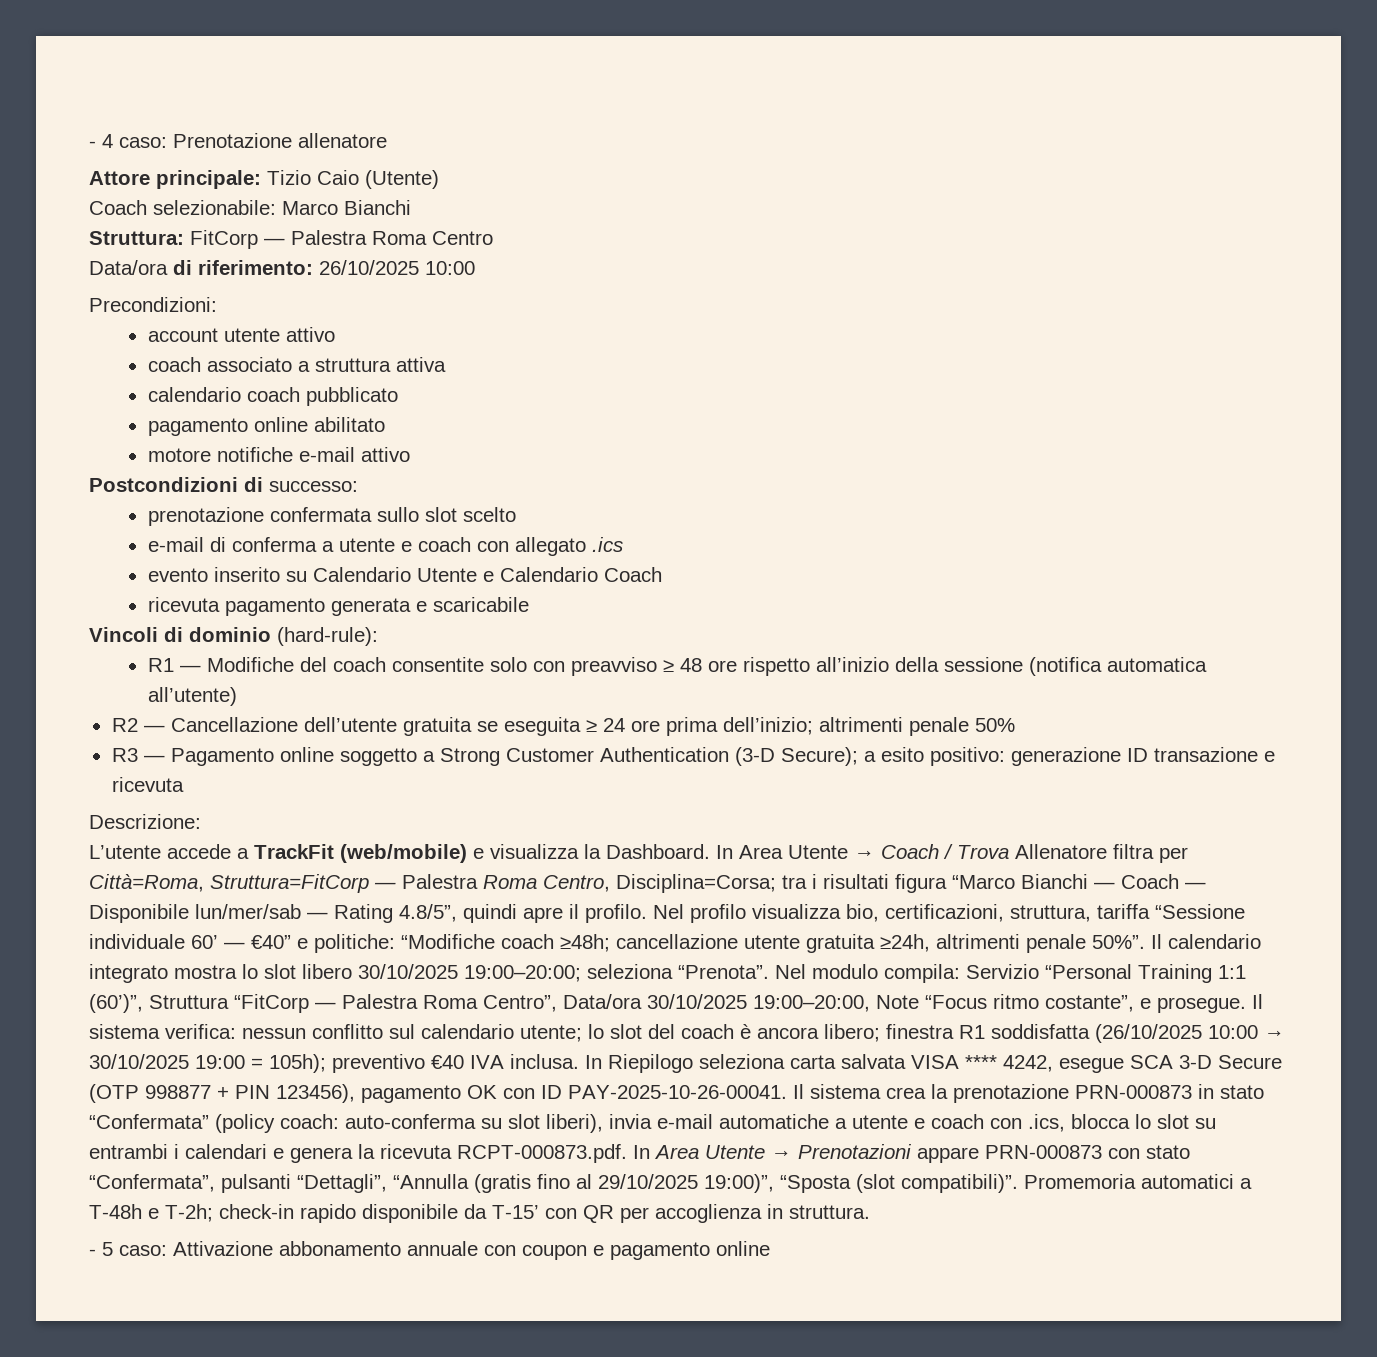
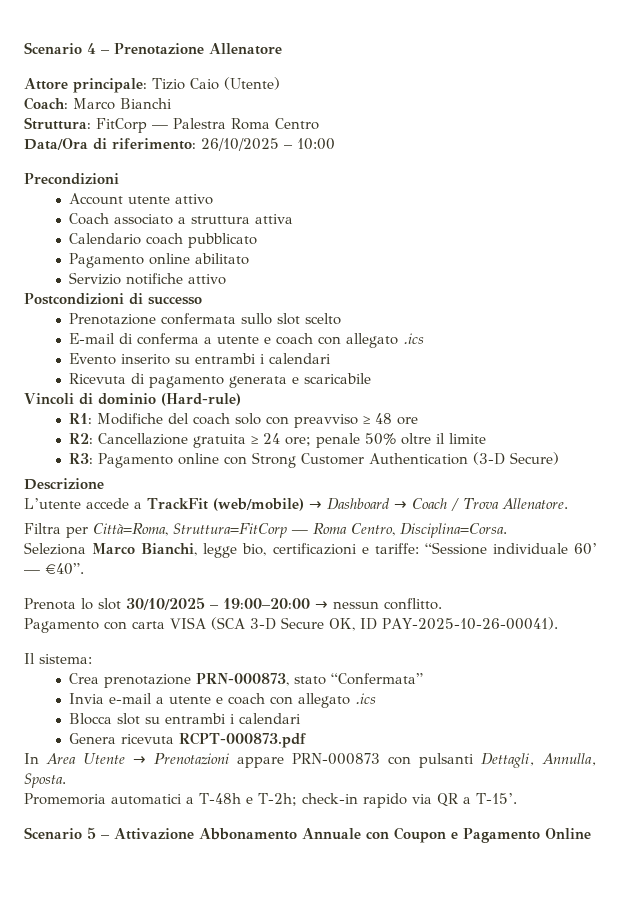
- - 4 caso: Prenotazione allenatore
+ Scenario 4 – Prenotazione Allenatore
- Coach selezionabile: Marco Bianchi
+ Coach: Marco Bianchi
- Data/ora di riferimento: 26/10/2025 10:00
+ Data/Ora di riferimento: 26/10/2025 – 10:00
- Precondizioni:
- account utente attivo
+ Precondizioni
+ Account utente attivo
- coach associato a struttura attiva
+ Coach associato a struttura attiva
- calendario coach pubblicato
+ Calendario coach pubblicato
- pagamento online abilitato
+ Pagamento online abilitato
- motore notifiche e‑mail attivo
+ Servizio notifiche attivo
- Postcondizioni di successo:
- prenotazione confermata sullo slot scelto
+ Postcondizioni di successo
+ Prenotazione confermata sullo slot scelto
- e‑mail di conferma a utente e coach con allegato .ics
+ E-mail di conferma a utente e coach con allegato .ics
- evento inserito su Calendario Utente e Calendario Coach
- ricevuta pagamento generata e scaricabile
+ Evento inserito su entrambi i calendari
+ Ricevuta di pagamento generata e scaricabile
- Vincoli di dominio (hard‑rule):
- R1 — Modifiche del coach consentite solo con preavviso ≥ 48 ore rispetto all’inizio della sessione (notifica automatica all’utente)
- R2 — Cancellazione dell’utente gratuita se eseguita ≥ 24 ore prima dell’inizio; altrimenti penale 50%
- R3 — Pagamento online soggetto a Strong Customer Authentication (3‑D Secure); a esito positivo: generazione ID transazione e ricevuta
- Descrizione:
+ Vincoli di dominio (Hard-rule)
+ R1: Modifiche del coach solo con preavviso ≥ 48 ore
+ R2: Cancellazione gratuita ≥ 24 ore; penale 50% oltre il limite
+ R3: Pagamento online con Strong Customer Authentication (3-D Secure)
+ Descrizione
- L’utente accede a TrackFit (web/mobile) e visualizza la Dashboard. In Area Utente → Coach / Trova Allenatore filtra per Città=Roma, Struttura=FitCorp — Palestra Roma Centro, Disciplina=Corsa; tra i risultati figura “Marco Bianchi — Coach — Disponibile lun/mer/sab — Rating 4.8/5”, quindi apre il profilo. Nel profilo visualizza bio, certificazioni, struttura, tariffa “Sessione individuale 60’ — €40” e politiche: “Modifiche coach ≥48h; cancellazione utente gratuita ≥24h, altrimenti penale 50%”. Il calendario integrato mostra lo slot libero 30/10/2025 19:00–20:00; seleziona “Prenota”. Nel modulo compila: Servizio “Personal Training 1:1 (60’)”, Struttura “FitCorp — Palestra Roma Centro”, Data/ora 30/10/2025 19:00–20:00, Note “Focus ritmo costante”, e prosegue. Il sistema verifica: nessun conflitto sul calendario utente; lo slot del coach è ancora libero; finestra R1 soddisfatta (26/10/2025 10:00 → 30/10/2025 19:00 = 105h); preventivo €40 IVA inclusa. In Riepilogo seleziona carta salvata VISA **** 4242, esegue SCA 3‑D Secure (OTP 998877 + PIN 123456), pagamento OK con ID PAY‑2025‑10‑26‑00041. Il sistema crea la prenotazione PRN‑000873 in stato “Confermata” (policy coach: auto‑conferma su slot liberi), invia e‑mail automatiche a utente e coach con .ics, blocca lo slot su entrambi i calendari e genera la ricevuta RCPT‑000873.pdf. In Area Utente → Prenotazioni appare PRN-000873 con stato “Confermata”, pulsanti “Dettagli”, “Annulla (gratis fino al 29/10/2025 19:00)”, “Sposta (slot compatibili)”. Promemoria automatici a T-48h e T-2h; check-in rapido disponibile da T‑15’ con QR per accoglienza in struttura.
- - 5 caso: Attivazione abbonamento annuale con coupon e pagamento online
+ L’utente accede a TrackFit (web/mobile) → Dashboard → Coach / Trova Allenatore.
+ Filtra per Città=Roma, Struttura=FitCorp — Roma Centro, Disciplina=Corsa.
+ Seleziona Marco Bianchi, legge bio, certificazioni e tariffe: “Sessione individuale 60’ — €40”.
+ Prenota lo slot 30/10/2025 – 19:00–20:00 → nessun conflitto.
+ Pagamento con carta VISA (SCA 3-D Secure OK, ID PAY-2025-10-26-00041).
+ Il sistema:
+ Crea prenotazione PRN-000873, stato “Confermata”
+ Invia e-mail a utente e coach con allegato .ics
+ Blocca slot su entrambi i calendari
+ Genera ricevuta RCPT-000873.pdf
+ In Area Utente → Prenotazioni appare PRN-000873 con pulsanti Dettagli, Annulla, Sposta.
+ Promemoria automatici a T-48h e T-2h; check-in rapido via QR a T-15’.
+ Scenario 5 – Attivazione Abbonamento Annuale con Coupon e Pagamento Online

